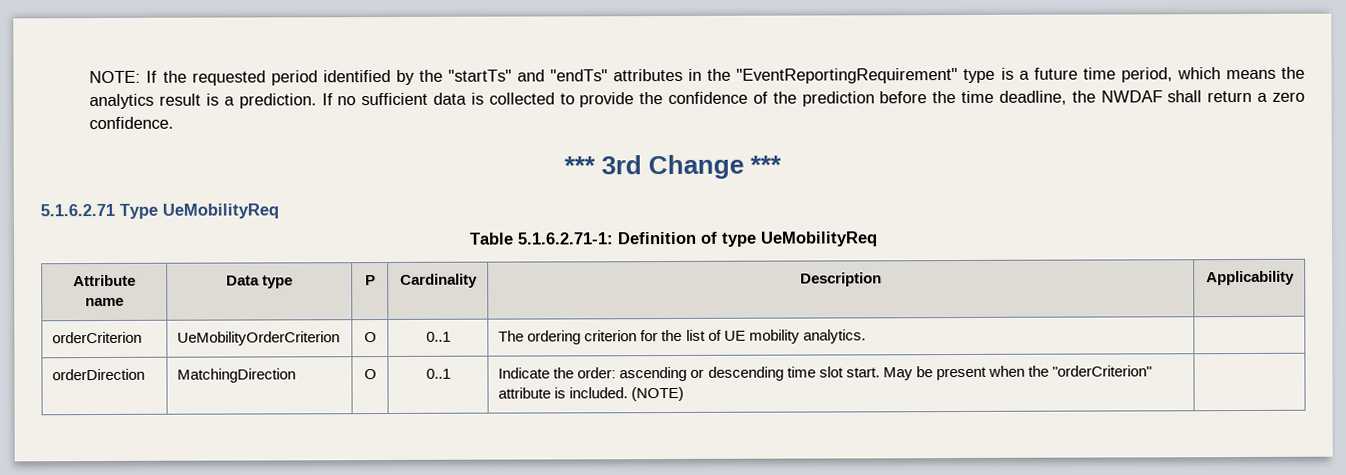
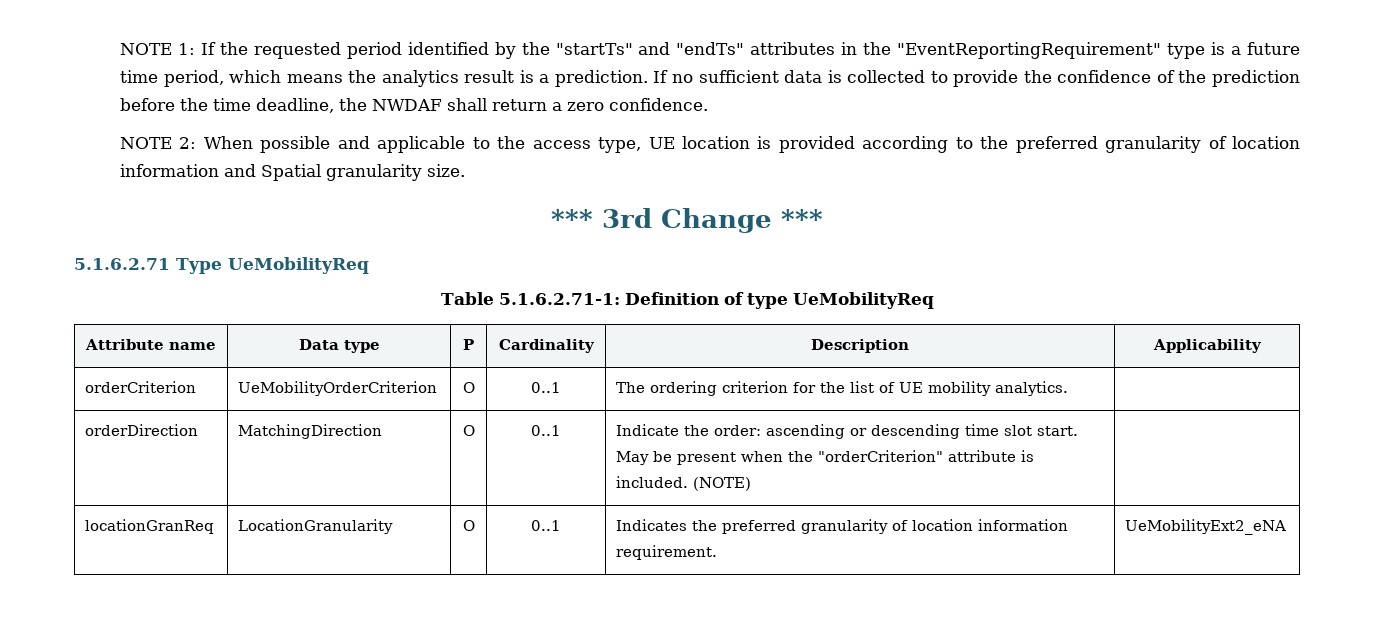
- NOTE: If the requested period identified by the "startTs" and "endTs" attributes in the "EventReportingRequirement" type is a future time period, which means the analytics result is a prediction.
+ NOTE 1: If the requested period identified by the "startTs" and "endTs" attributes in the "EventReportingRequirement" type is a future time period, which means the analytics result is a prediction.
+ NOTE 2: When possible and applicable to the access type, UE location is provided according to the preferred granularity of location information and Spatial granularity size.
+ locationGranReq | LocationGranularity | O | 0..1 | Indicates the preferred granularity of location information requirement. | UeMobilityExt2_eNA

